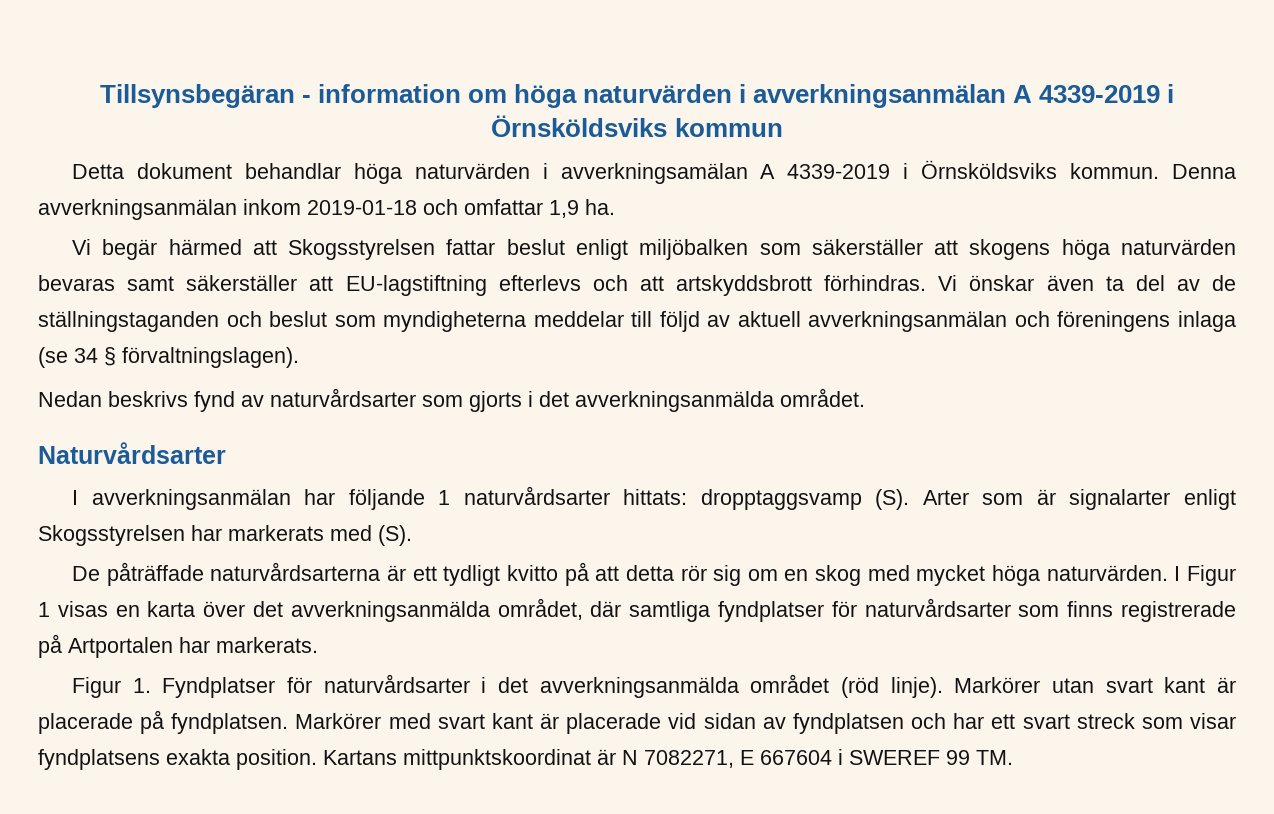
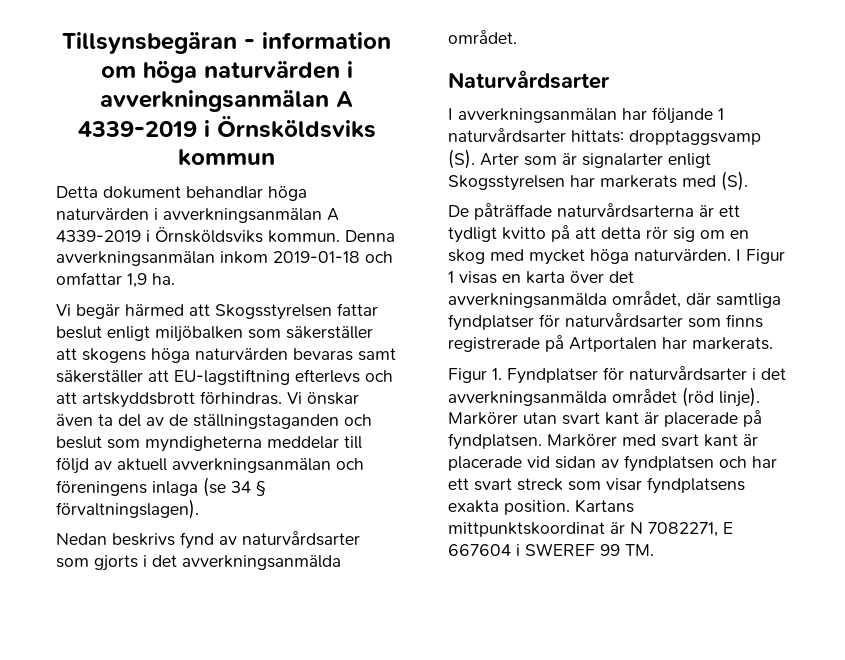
- Detta dokument behandlar höga naturvärden i avverkningsamälan A 4339-2019 i Örnsköldsviks kommun.
+ Detta dokument behandlar höga naturvärden i avverkningsanmälan A 4339-2019 i Örnsköldsviks kommun.

